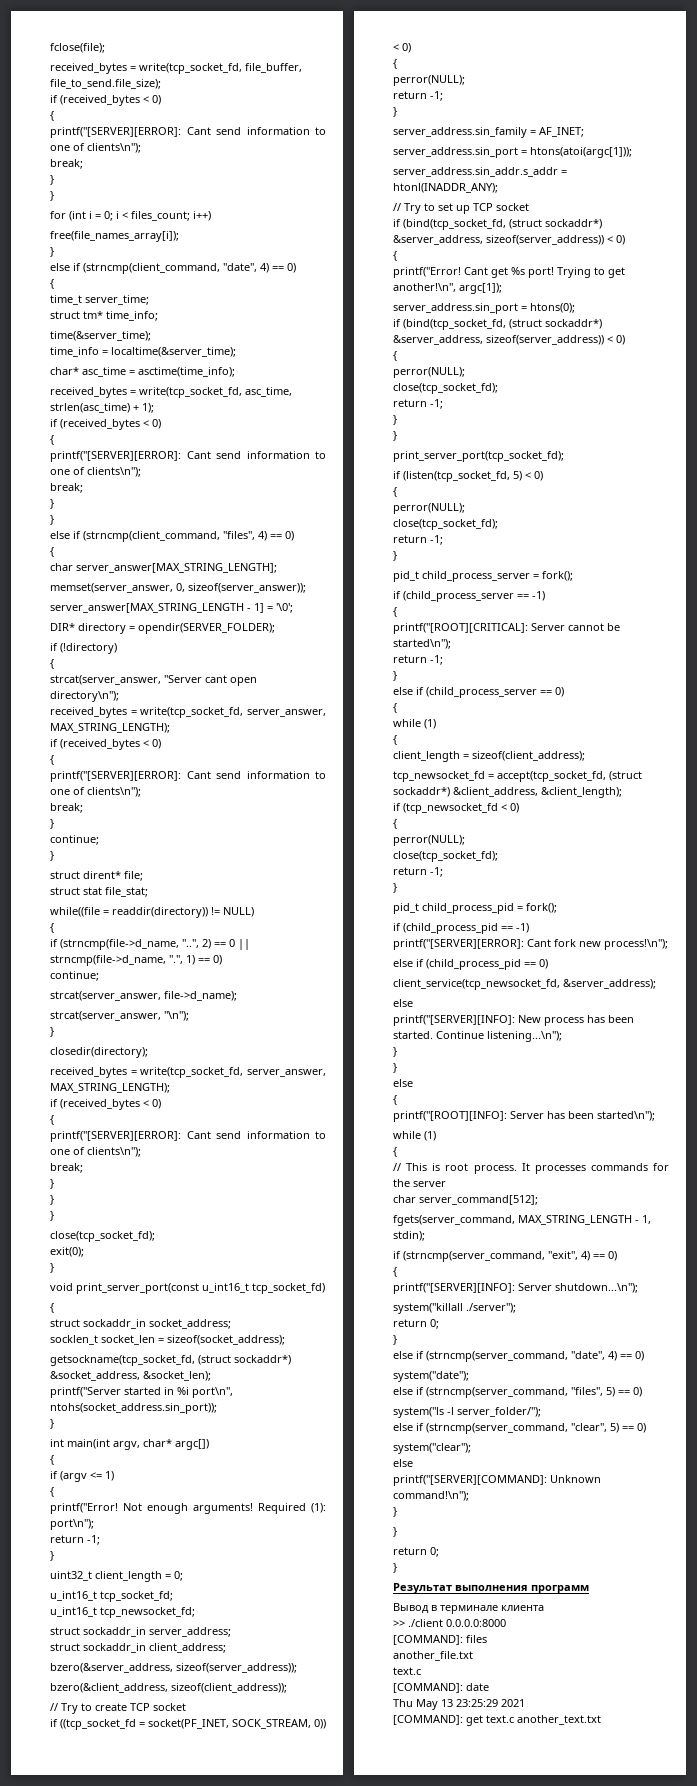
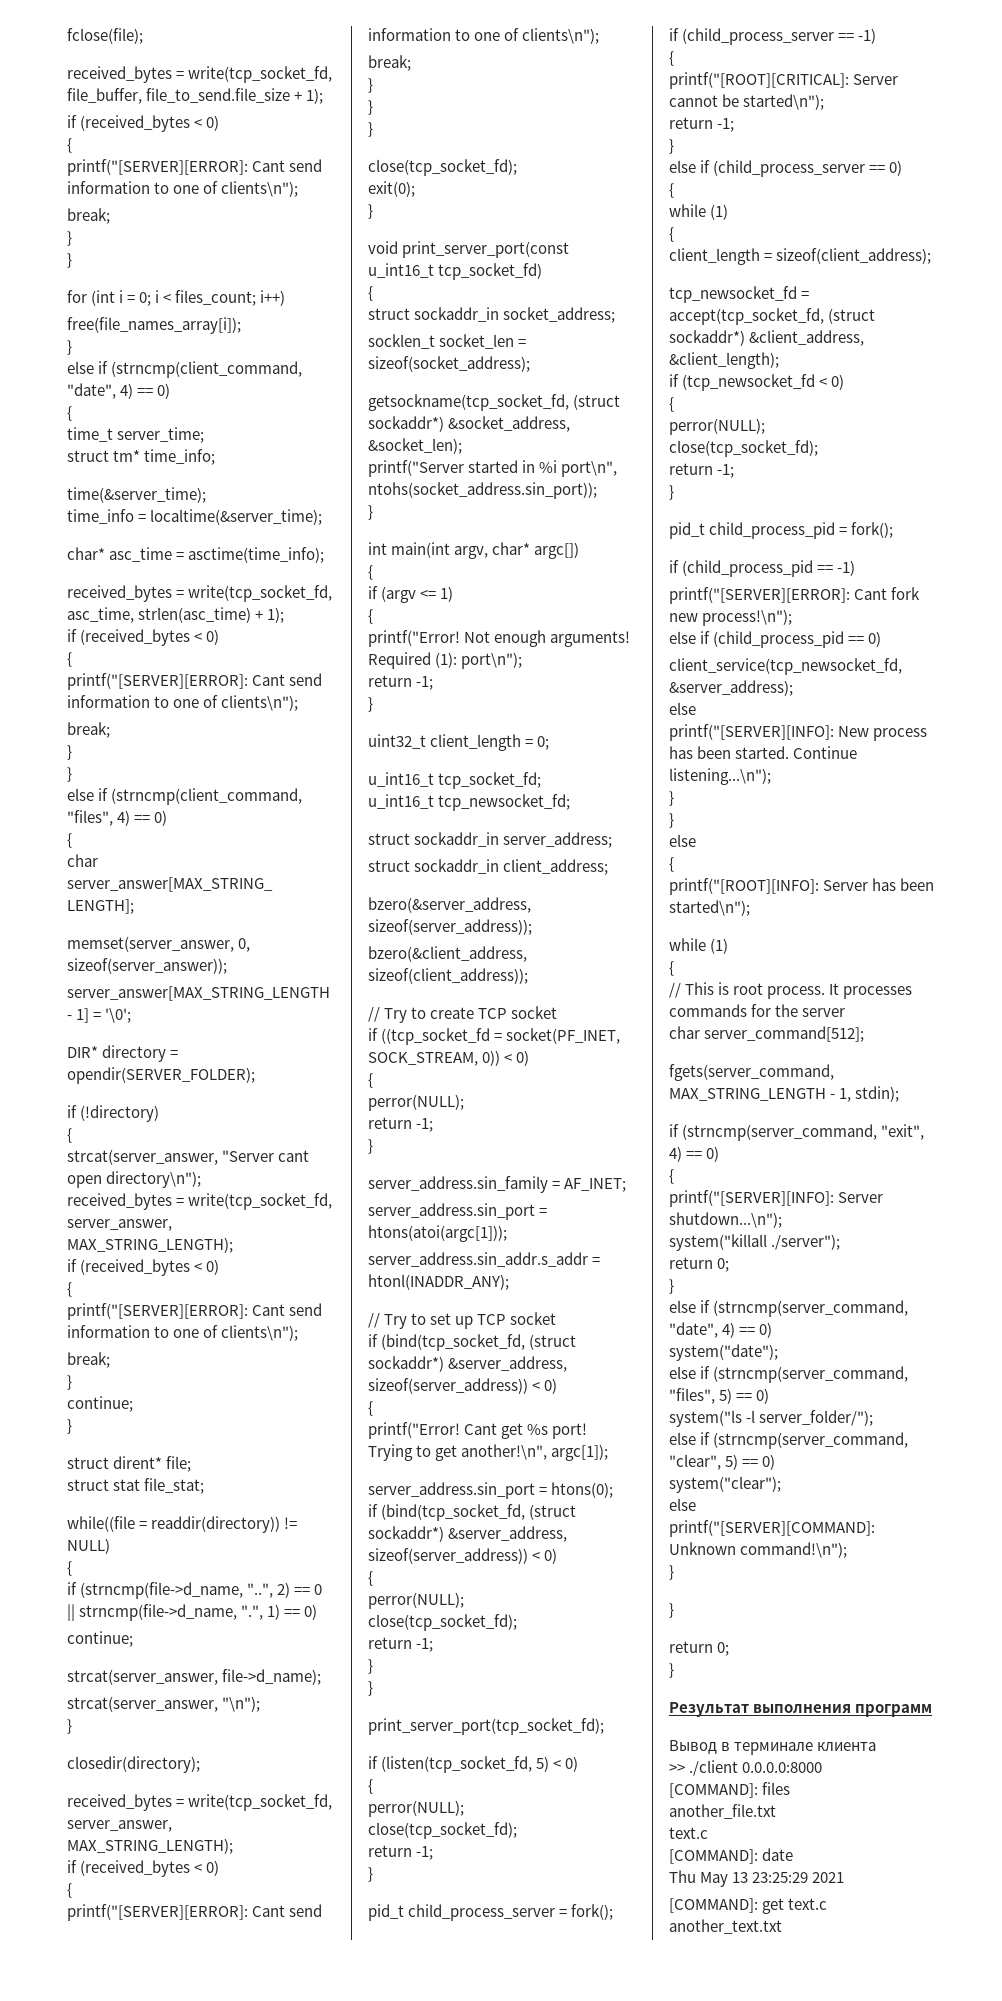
- received_bytes = write(tcp_socket_fd, file_buffer, file_to_send.file_size);
+ received_bytes = write(tcp_socket_fd, file_buffer, file_to_send.file_size + 1);

